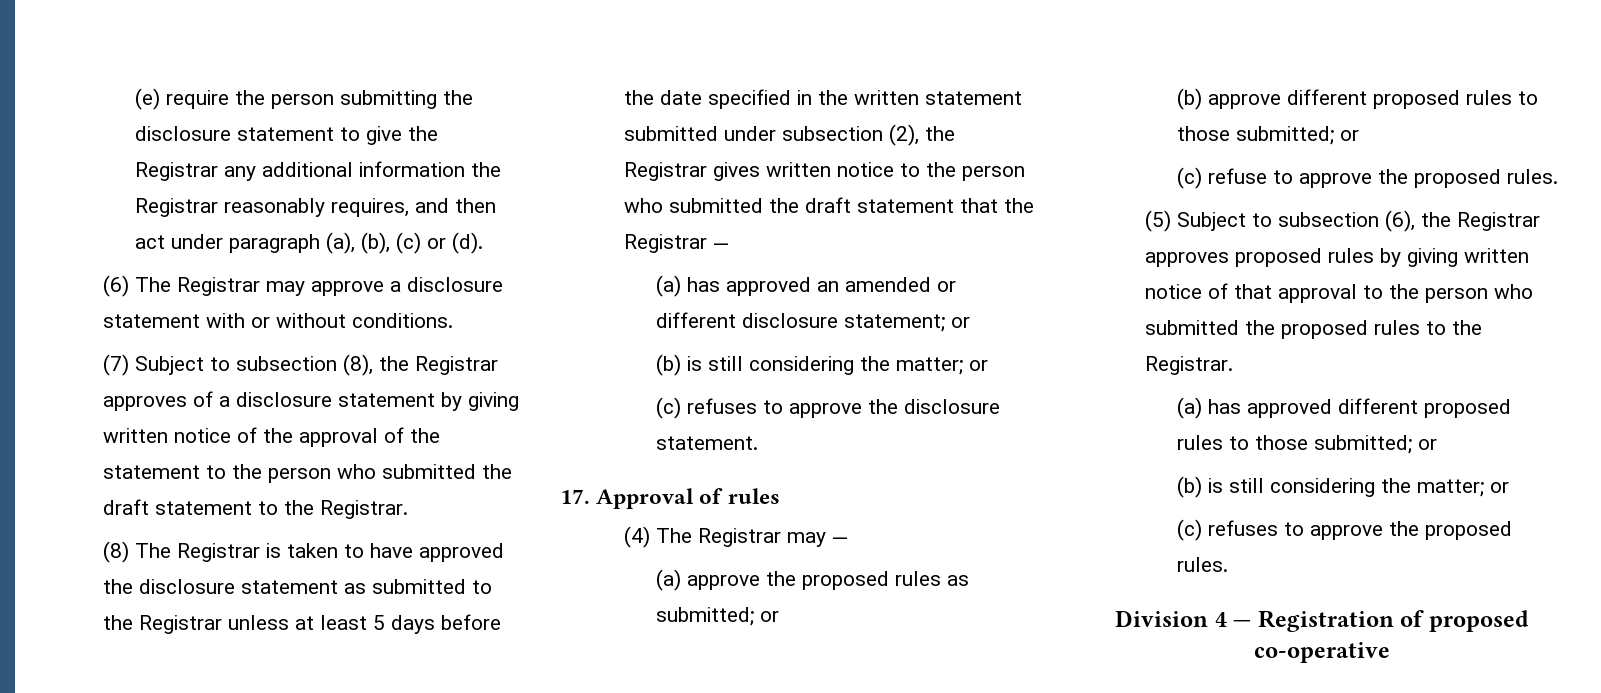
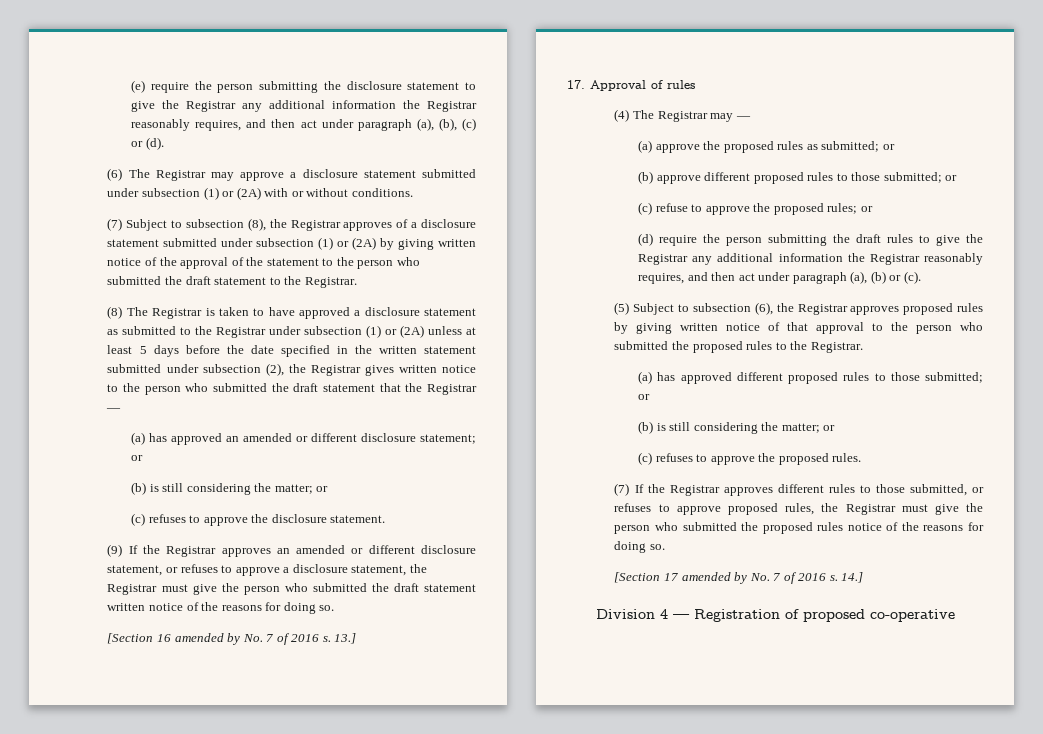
- (6) The Registrar may approve a disclosure statement with or without conditions.
+ (6) The Registrar may approve a disclosure statement submitted under subsection (1) or (2A) with or without conditions.
- (7) Subject to subsection (8), the Registrar approves of a disclosure statement by giving written notice of the approval of the statement to the person who submitted the draft statement to the Registrar.
+ (7) Subject to subsection (8), the Registrar approves of a disclosure statement submitted under subsection (1) or (2A) by giving written notice of the approval of the statement to the person who submitted the draft statement to the Registrar.
- (8) The Registrar is taken to have approved the disclosure statement as submitted to the Registrar unless at least 5 days before the date specified in the written statement submitted under subsection (2), the Registrar gives written notice to the person who submitted the draft statement that the Registrar —
+ (8) The Registrar is taken to have approved a disclosure statement as submitted to the Registrar under subsection (1) or (2A) unless at least 5 days before the date specified in the written statement submitted under subsection (2), the Registrar gives written notice to the person who submitted the draft statement that the Registrar —
+ (9) If the Registrar approves an amended or different disclosure statement, or refuses to approve a disclosure statement, the Registrar must give the person who submitted the draft statement written notice of the reasons for doing so.
+ [Section 16 amended by No. 7 of 2016 s. 13.]
- (c) refuse to approve the proposed rules.
+ (c) refuse to approve the proposed rules; or
+ (d) require the person submitting the draft rules to give the Registrar any additional information the Registrar reasonably requires, and then act under paragraph (a), (b) or (c).
+ (7) If the Registrar approves different rules to those submitted, or refuses to approve proposed rules, the Registrar must give the person who submitted the proposed rules notice of the reasons for doing so.
+ [Section 17 amended by No. 7 of 2016 s. 14.]

